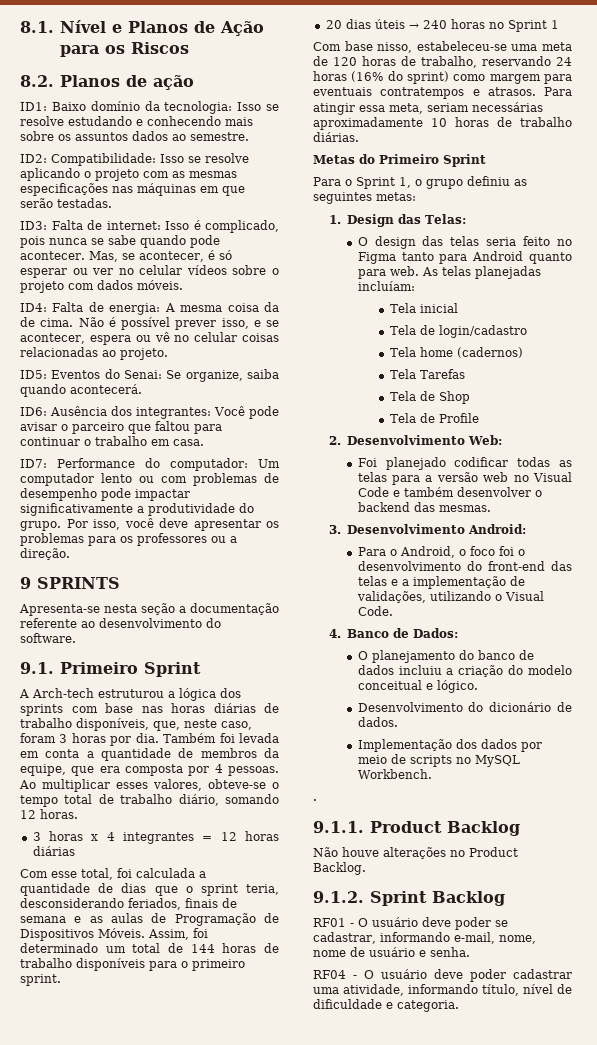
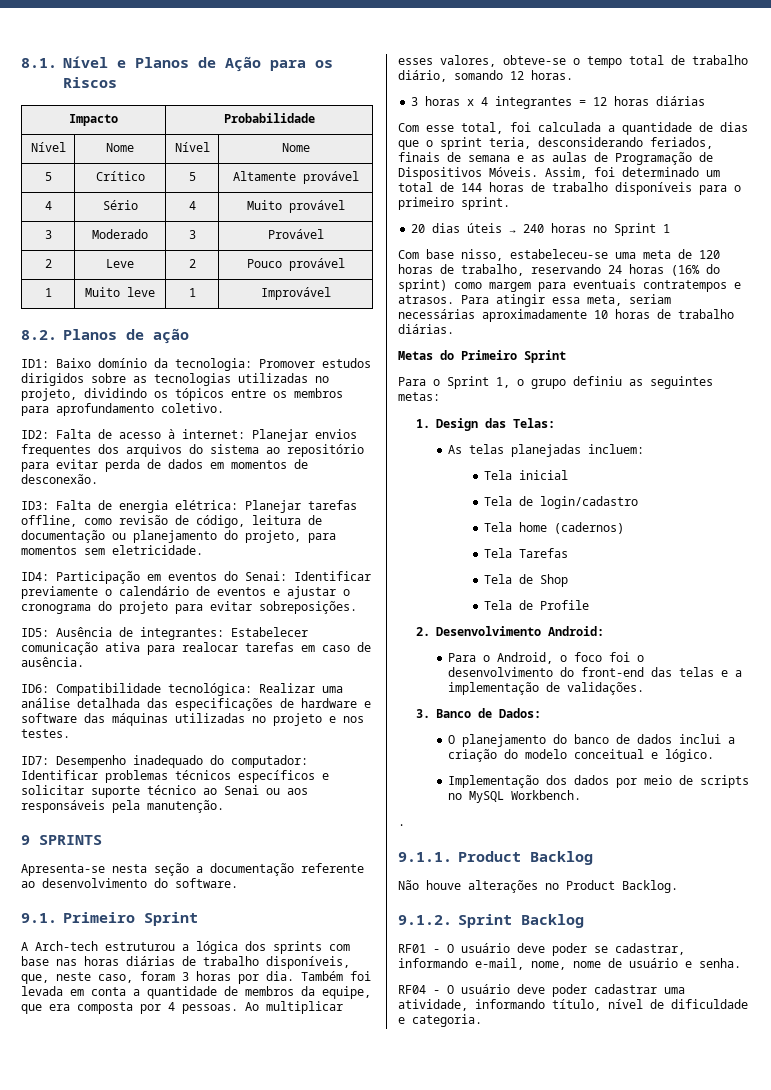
+ Impacto | Probabilidade
+ Nível | Nome | Nível | Nome
+ 5 | Crítico | 5 | Altamente provável
+ 4 | Sério | 4 | Muito provável
+ 3 | Moderado | 3 | Provável
+ 2 | Leve | 2 | Pouco provável
+ 1 | Muito leve | 1 | Improvável
- ID1: Baixo domínio da tecnologia: Isso se resolve estudando e conhecendo mais sobre os assuntos dados ao semestre.
- ID2: Compatibilidade: Isso se resolve aplicando o projeto com as mesmas especificações nas máquinas em que serão testadas.
- ID3: Falta de internet: Isso é complicado, pois nunca se sabe quando pode acontecer. Mas, se acontecer, é só esperar ou ver no celular vídeos sobre o projeto com dados móveis.
- ID4: Falta de energia: A mesma coisa da de cima. Não é possível prever isso, e se acontecer, espera ou vê no celular coisas relacionadas ao projeto.
- ID5: Eventos do Senai: Se organize, saiba quando acontecerá.
- ID6: Ausência dos integrantes: Você pode avisar o parceiro que faltou para continuar o trabalho em casa.
- ID7: Performance do computador: Um computador lento ou com problemas de desempenho pode impactar significativamente a produtividade do grupo. Por isso, você deve apresentar os problemas para os professores ou a direção.
+ ID1: Baixo domínio da tecnologia: Promover estudos dirigidos sobre as tecnologias utilizadas no projeto, dividindo os tópicos entre os membros para aprofundamento coletivo.
+ ID2: Falta de acesso à internet: Planejar envios frequentes dos arquivos do sistema ao repositório para evitar perda de dados em momentos de desconexão.
+ ID3: Falta de energia elétrica: Planejar tarefas offline, como revisão de código, leitura de documentação ou planejamento do projeto, para momentos sem eletricidade.
+ ID4: Participação em eventos do Senai: Identificar previamente o calendário de eventos e ajustar o cronograma do projeto para evitar sobreposições.
+ ID5: Ausência de integrantes: Estabelecer comunicação ativa para realocar tarefas em caso de ausência.
+ ID6: Compatibilidade tecnológica: Realizar uma análise detalhada das especificações de hardware e software das máquinas utilizadas no projeto e nos testes.
+ ID7: Desempenho inadequado do computador: Identificar problemas técnicos específicos e solicitar suporte técnico ao Senai ou aos responsáveis pela manutenção.
- O design das telas seria feito no Figma tanto para Android quanto para web. As telas planejadas incluíam:
+ As telas planejadas incluem:
- 2. Desenvolvimento Web:
- Foi planejado codificar todas as telas para a versão web no Visual Code e também desenvolver o backend das mesmas.
- 3. Desenvolvimento Android:
+ 2. Desenvolvimento Android:
- Para o Android, o foco foi o desenvolvimento do front-end das telas e a implementação de validações, utilizando o Visual Code.
- 4. Banco de Dados:
+ Para o Android, o foco foi o desenvolvimento do front-end das telas e a implementação de validações.
+ 3. Banco de Dados:
- O planejamento do banco de dados incluiu a criação do modelo conceitual e lógico.
+ O planejamento do banco de dados inclui a criação do modelo conceitual e lógico.
- Desenvolvimento do dicionário de dados.

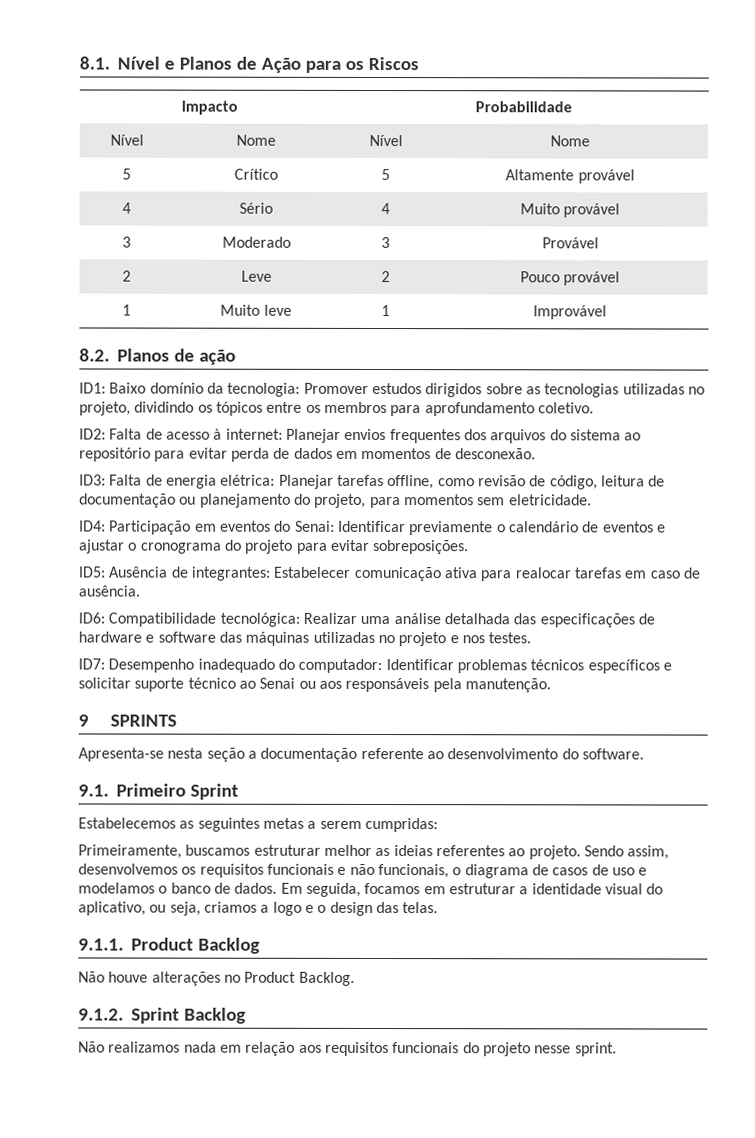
- A Arch-tech estruturou a lógica dos sprints com base nas horas diárias de trabalho disponíveis, que, neste caso, foram 3 horas por dia. Também foi levada em conta a quantidade de membros da equipe, que era composta por 4 pessoas. Ao multiplicar esses valores, obteve-se o tempo total de trabalho diário, somando 12 horas.
- 3 horas x 4 integrantes = 12 horas diárias
- Com esse total, foi calculada a quantidade de dias que o sprint teria, desconsiderando feriados, finais de semana e as aulas de Programação de Dispositivos Móveis. Assim, foi determinado um total de 144 horas de trabalho disponíveis para o primeiro sprint.
- 20 dias úteis → 240 horas no Sprint 1
- Com base nisso, estabeleceu-se uma meta de 120 horas de trabalho, reservando 24 horas (16% do sprint) como margem para eventuais contratempos e atrasos. Para atingir essa meta, seriam necessárias aproximadamente 10 horas de trabalho diárias.
- Metas do Primeiro Sprint
- Para o Sprint 1, o grupo definiu as seguintes metas:
- 1. Design das Telas:
- As telas planejadas incluem:
- Tela inicial
- Tela de login/cadastro
- Tela home (cadernos)
- Tela Tarefas
- Tela de Shop
- Tela de Profile
- 2. Desenvolvimento Android:
- Para o Android, o foco foi o desenvolvimento do front-end das telas e a implementação de validações.
- 3. Banco de Dados:
- O planejamento do banco de dados inclui a criação do modelo conceitual e lógico.
- Implementação dos dados por meio de scripts no MySQL Workbench.
- .
+ Estabelecemos as seguintes metas a serem cumpridas:
+ Primeiramente, buscamos estruturar melhor as ideias referentes ao projeto. Sendo assim, desenvolvemos os requisitos funcionais e não funcionais, o diagrama de casos de uso e modelamos o banco de dados. Em seguida, focamos em estruturar a identidade visual do aplicativo, ou seja, criamos a logo e o design das telas.
- RF01 - O usuário deve poder se cadastrar, informando e-mail, nome, nome de usuário e senha.
- RF04 - O usuário deve poder cadastrar uma atividade, informando título, nível de dificuldade e categoria.
+ Não realizamos nada em relação aos requisitos funcionais do projeto nesse sprint.

